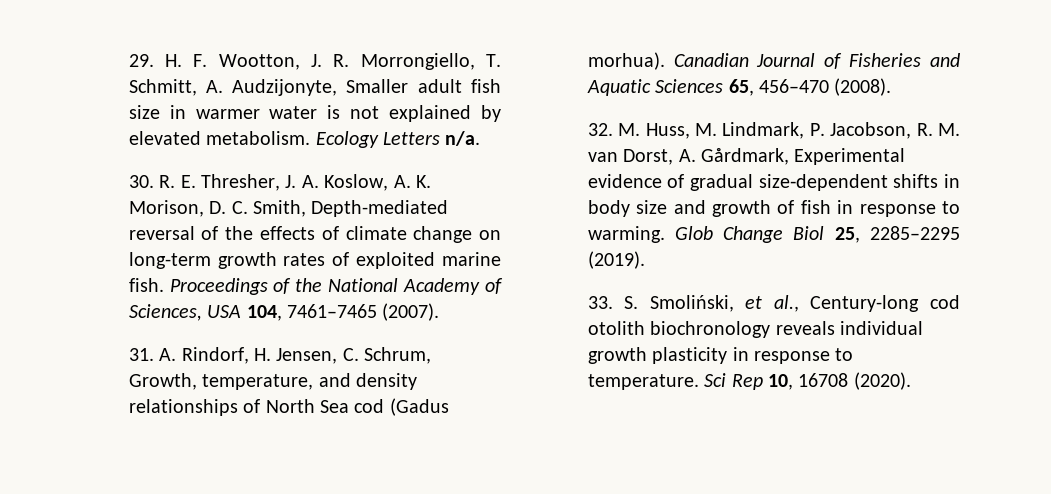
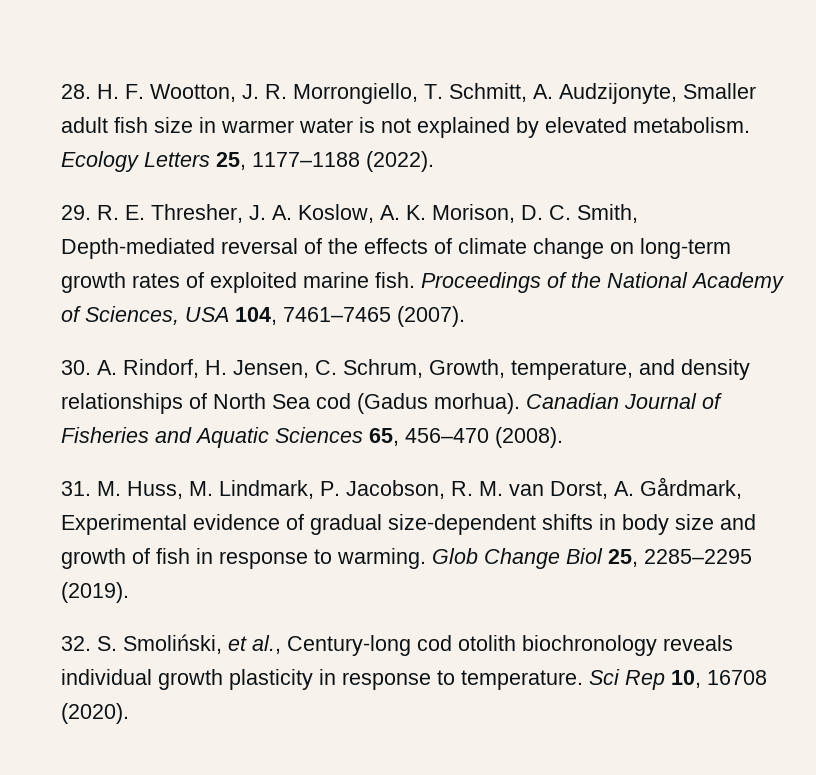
- 29. H. F. Wootton, J. R. Morrongiello, T. Schmitt, A. Audzijonyte, Smaller adult fish size in warmer water is not explained by elevated metabolism.
+ 28. H. F. Wootton, J. R. Morrongiello, T. Schmitt, A. Audzijonyte, Smaller adult fish size in warmer water is not explained by elevated metabolism.
- Ecology Letters n/a.
- 30. R. E. Thresher, J. A. Koslow, A. K. Morison, D. C. Smith, Depth-mediated reversal of the effects of climate change on long-term growth rates of exploited marine fish.
+ Ecology Letters 25, 1177–1188 (2022).
+ 29. R. E. Thresher, J. A. Koslow, A. K. Morison, D. C. Smith, Depth-mediated reversal of the effects of climate change on long-term growth rates of exploited marine fish.
- 31. A. Rindorf, H. Jensen, C. Schrum, Growth, temperature, and density relationships of North Sea cod (Gadus morhua).
+ 30. A. Rindorf, H. Jensen, C. Schrum, Growth, temperature, and density relationships of North Sea cod (Gadus morhua).
- 32. M. Huss, M. Lindmark, P. Jacobson, R. M. van Dorst, A. Gårdmark, Experimental evidence of gradual size‐dependent shifts in body size and growth of fish in response to warming.
+ 31. M. Huss, M. Lindmark, P. Jacobson, R. M. van Dorst, A. Gårdmark, Experimental evidence of gradual size‐dependent shifts in body size and growth of fish in response to warming.
- 33. S. Smoliński, et al., Century-long cod otolith biochronology reveals individual growth plasticity in response to temperature.
+ 32. S. Smoliński, et al., Century-long cod otolith biochronology reveals individual growth plasticity in response to temperature.

